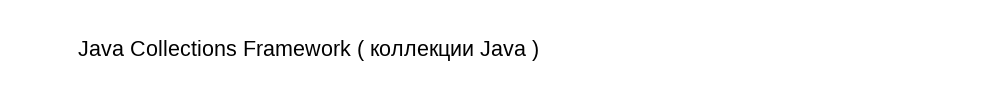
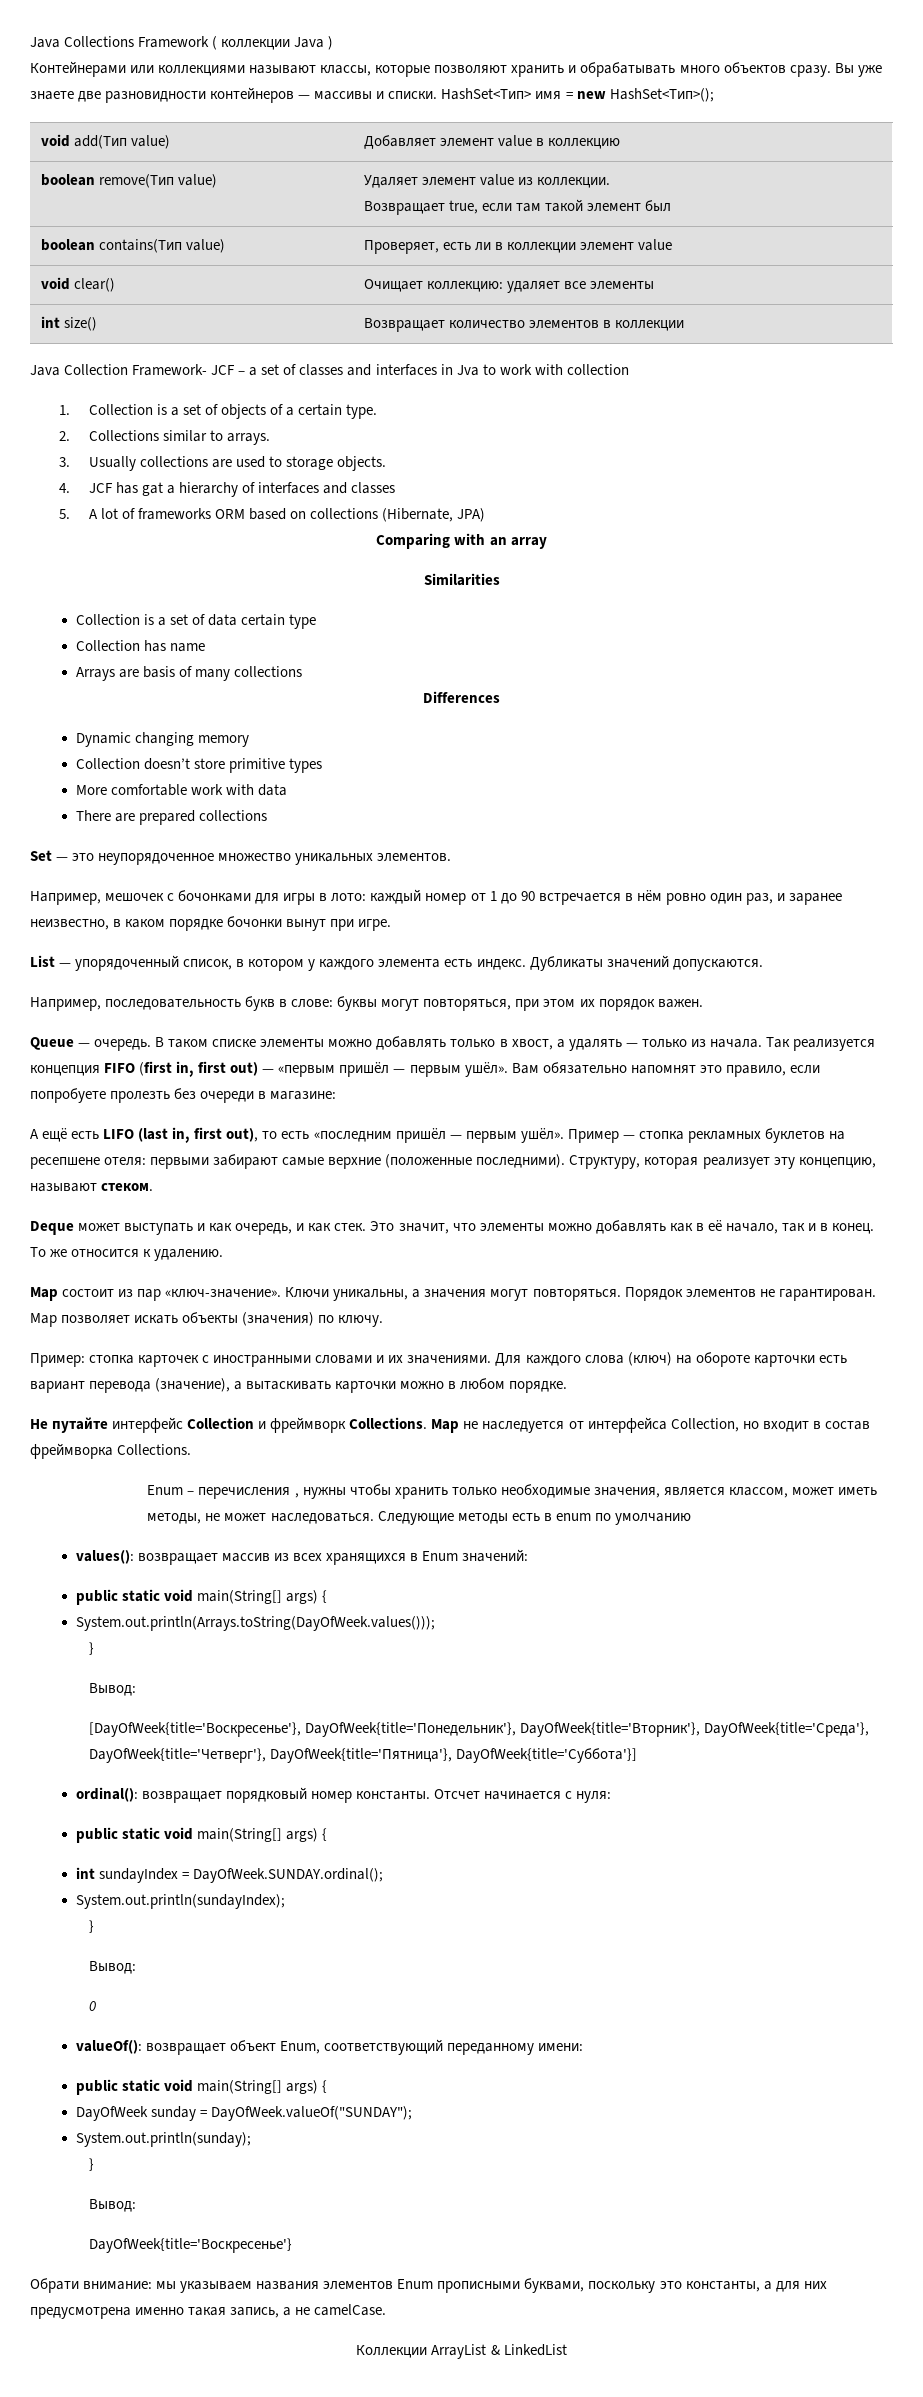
+ Контейнерами или коллекциями называют классы, которые позволяют хранить и обрабатывать много объектов сразу. Вы уже знаете две разновидности контейнеров — массивы и списки. HashSet<Тип> имя = new HashSet<Тип>();
+ void add(Тип value) | Добавляет элемент value в коллекцию
+ boolean remove(Тип value) | Удаляет элемент value из коллекции.
+ Возвращает true, если там такой элемент был
+ boolean contains(Тип value) | Проверяет, есть ли в коллекции элемент value
+ void clear() | Очищает коллекцию: удаляет все элементы
+ int size() | Возвращает количество элементов в коллекции
+ Java Collection Framework- JCF – a set of classes and interfaces in Jva to work with collection
+ 1. Collection is a set of objects of a certain type.
+ 2. Collections similar to arrays.
+ 3. Usually collections are used to storage objects.
+ 4. JCF has gat a hierarchy of interfaces and classes
+ 5. A lot of frameworks ORM based on collections (Hibernate, JPA)
+ Comparing with an array
+ Similarities
+ Collection is a set of data certain type
+ Collection has name
+ Arrays are basis of many collections
+ Differences
+ Dynamic changing memory
+ Collection doesn’t store primitive types
+ More comfortable work with data
+ There are prepared collections
+ Set — это неупорядоченное множество уникальных элементов.
+ Например, мешочек с бочонками для игры в лото: каждый номер от 1 до 90 встречается в нём ровно один раз, и заранее неизвестно, в каком порядке бочонки вынут при игре.
+ List — упорядоченный список, в котором у каждого элемента есть индекс. Дубликаты значений допускаются.
+ Например, последовательность букв в слове: буквы могут повторяться, при этом их порядок важен.
+ Queue — очередь. В таком списке элементы можно добавлять только в хвост, а удалять — только из начала. Так реализуется концепция FIFO (first in, first out) — «первым пришёл — первым ушёл». Вам обязательно напомнят это правило, если попробуете пролезть без очереди в магазине:
+ А ещё есть LIFO (last in, first out), то есть «последним пришёл — первым ушёл». Пример — стопка рекламных буклетов на ресепшене отеля: первыми забирают самые верхние (положенные последними). Структуру, которая реализует эту концепцию, называют стеком.
+ Deque может выступать и как очередь, и как стек. Это значит, что элементы можно добавлять как в её начало, так и в конец. То же относится к удалению.
+ Map состоит из пар «ключ-значение». Ключи уникальны, а значения могут повторяться. Порядок элементов не гарантирован. Map позволяет искать объекты (значения) по ключу.
+ Пример: стопка карточек с иностранными словами и их значениями. Для каждого слова (ключ) на обороте карточки есть вариант перевода (значение), а вытаскивать карточки можно в любом порядке.
+ Не путайте интерфейс Collection и фреймворк Collections. Map не наследуется от интерфейса Collection, но входит в состав фреймворка Collections.
+ Enum – перечисления , нужны чтобы хранить только необходимые значения, является классом, может иметь методы, не может наследоваться. Следующие методы есть в enum по умолчанию
+ values(): возвращает массив из всех хранящихся в Enum значений:
+ public static void main(String[] args) {
+ System.out.println(Arrays.toString(DayOfWeek.values()));
+ }
+ Вывод:
+ [DayOfWeek{title='Воскресенье'}, DayOfWeek{title='Понедельник'}, DayOfWeek{title='Вторник'}, DayOfWeek{title='Среда'}, DayOfWeek{title='Четверг'}, DayOfWeek{title='Пятница'}, DayOfWeek{title='Суббота'}]
+ ordinal(): возвращает порядковый номер константы. Отсчет начинается с нуля:
+ public static void main(String[] args) {
+ int sundayIndex = DayOfWeek.SUNDAY.ordinal();
+ System.out.println(sundayIndex);
+ }
+ Вывод:
+ 0
+ valueOf(): возвращает объект Enum, соответствующий переданному имени:
+ public static void main(String[] args) {
+ DayOfWeek sunday = DayOfWeek.valueOf("SUNDAY");
+ System.out.println(sunday);
+ }
+ Вывод:
+ DayOfWeek{title='Воскресенье'}
+ Обрати внимание: мы указываем названия элементов Enum прописными буквами, поскольку это константы, а для них предусмотрена именно такая запись, а не camelCase.
+ Коллекции ArrayList & LinkedList

